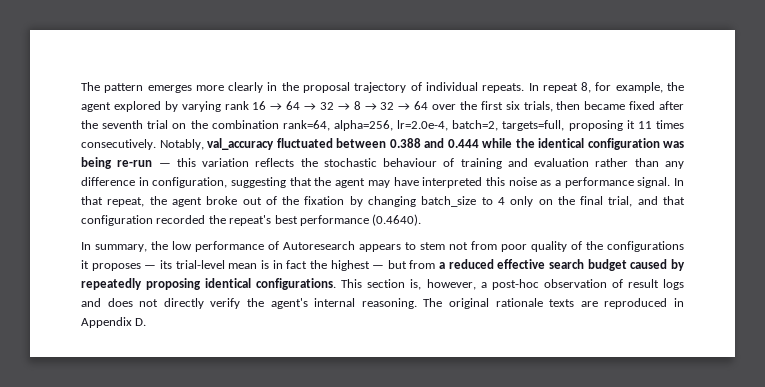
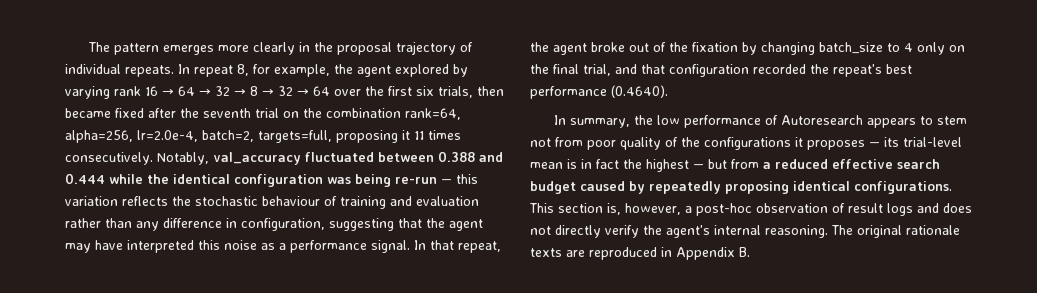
- The original rationale texts are reproduced in Appendix D.
+ The original rationale texts are reproduced in Appendix B.

